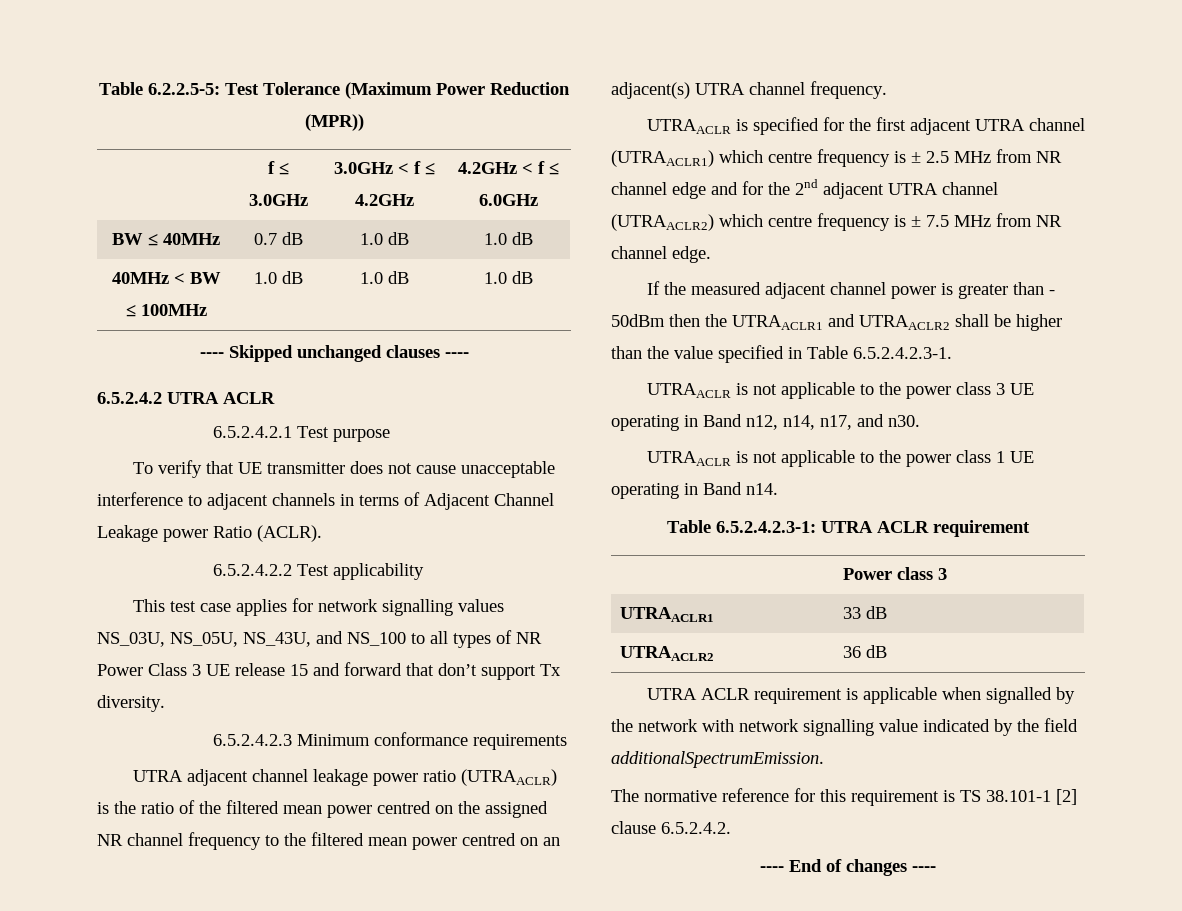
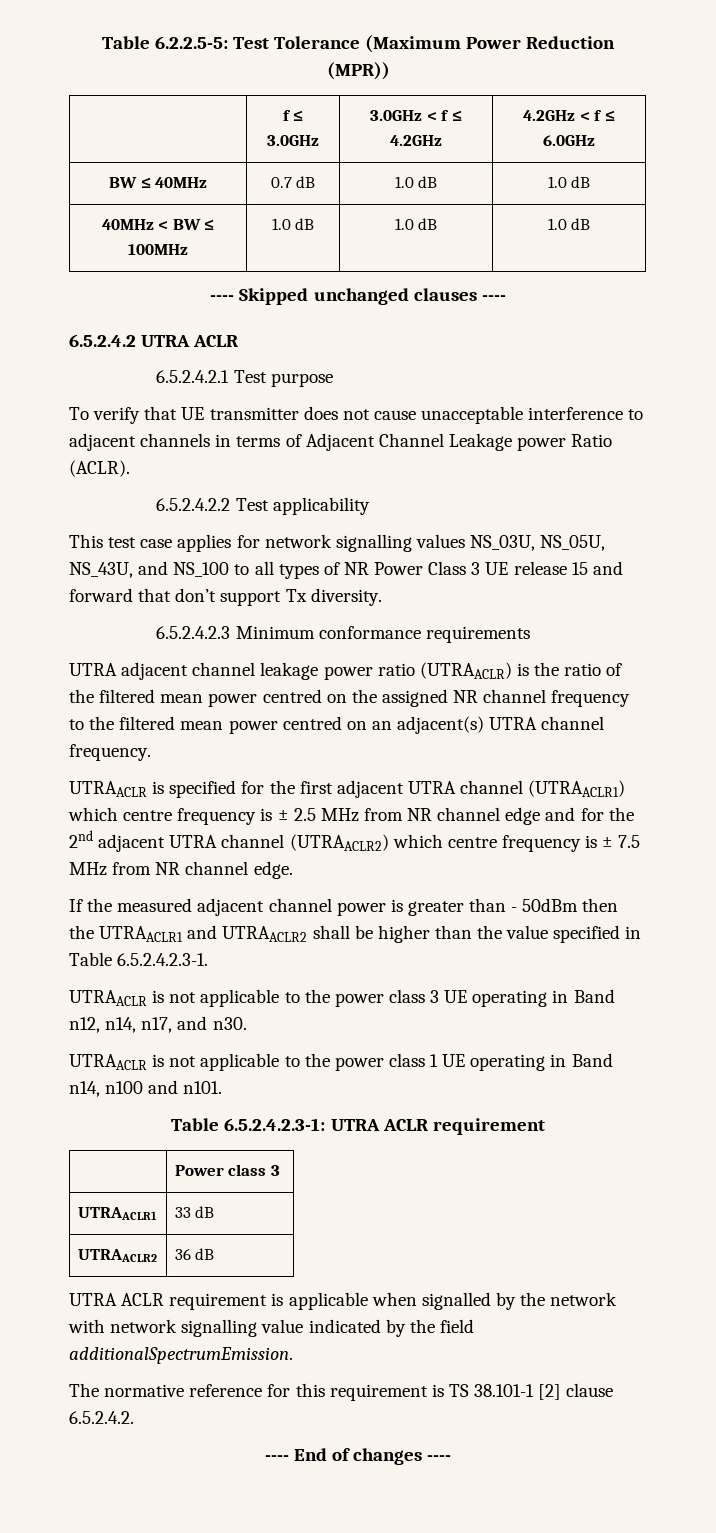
- UTRAACLR is not applicable to the power class 1 UE operating in Band n14.
+ UTRAACLR is not applicable to the power class 1 UE operating in Band n14, n100 and n101.

